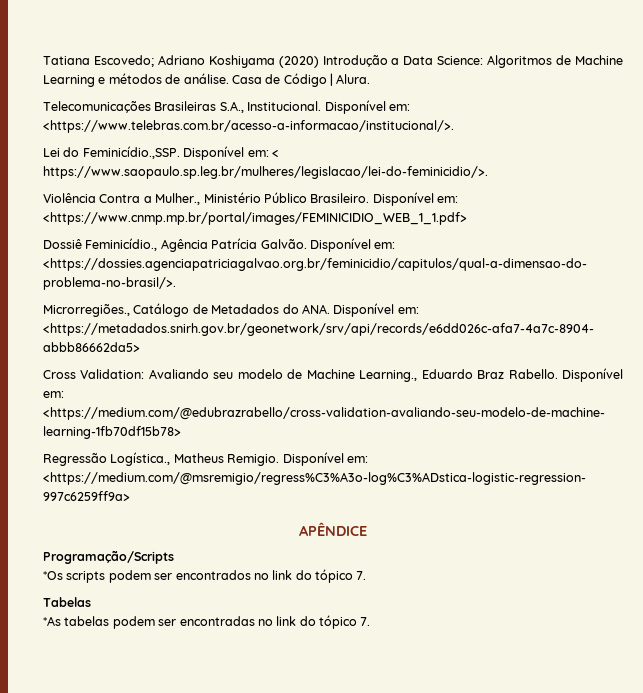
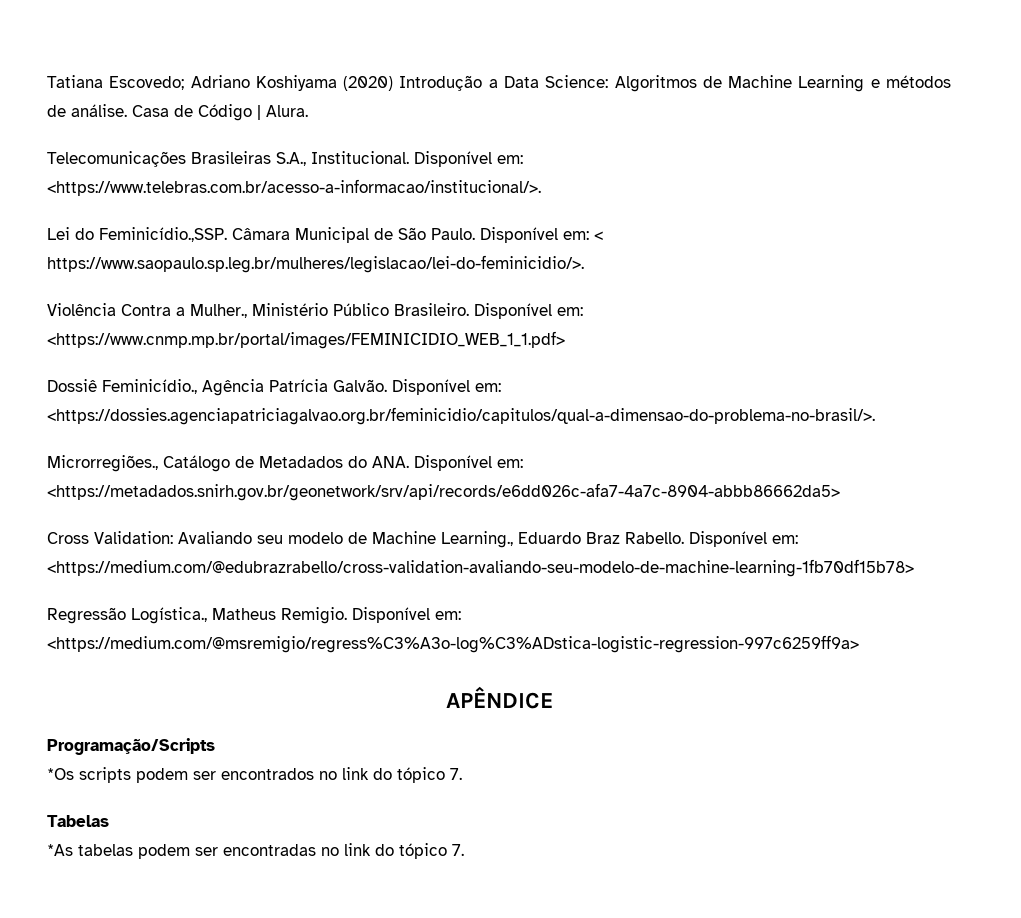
- Lei do Feminicídio.,SSP. Disponível em: < https://www.saopaulo.sp.leg.br/mulheres/legislacao/lei-do-feminicidio/>.
+ Lei do Feminicídio.,SSP. Câmara Municipal de São Paulo. Disponível em: < https://www.saopaulo.sp.leg.br/mulheres/legislacao/lei-do-feminicidio/>.

